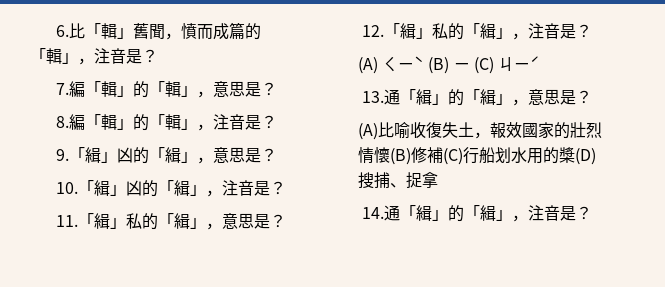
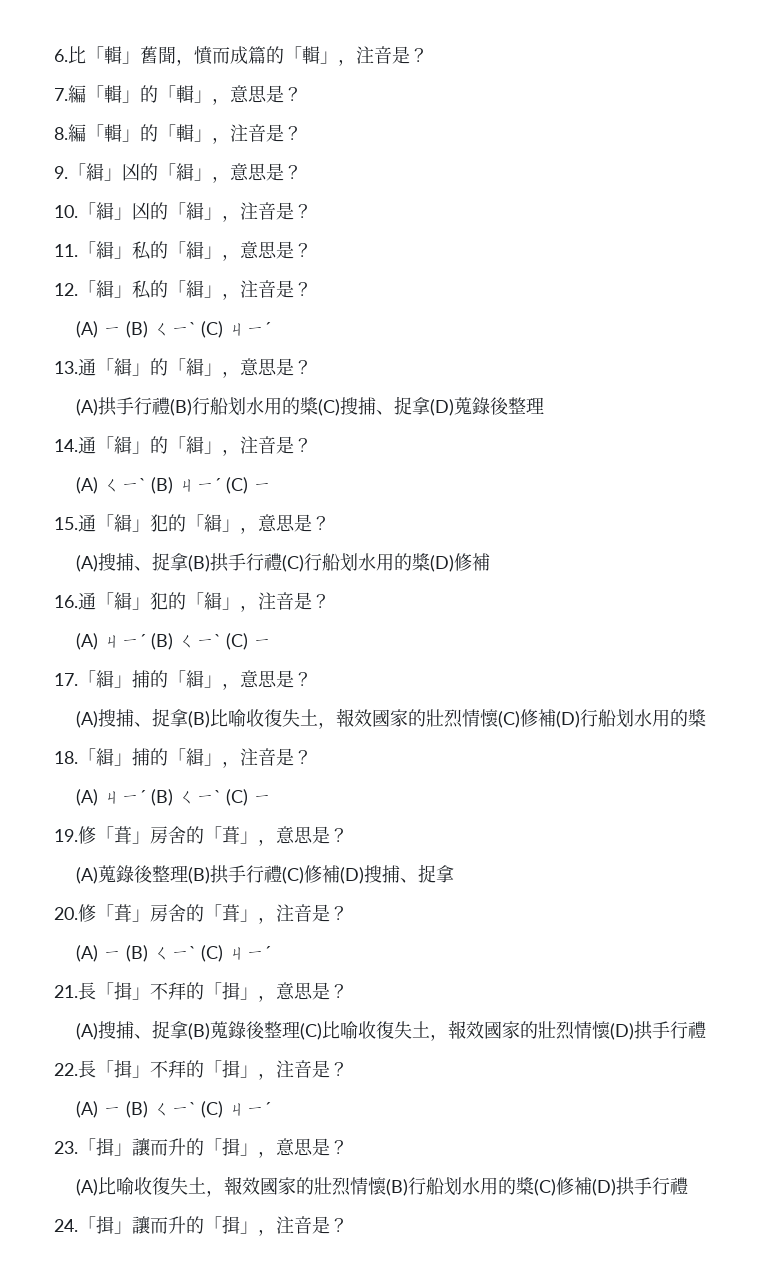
  12.「緝」私的「緝」，注音是？
- (A) ㄑㄧˋ (B) ㄧ (C) ㄐㄧˊ
+ (A) ㄧ (B) ㄑㄧˋ (C) ㄐㄧˊ
+ (A)拱手行禮(B)行船划水用的槳(C)搜捕、捉拿(D)蒐錄後整理
+ 14.通「緝」的「緝」，注音是？
+ (A) ㄑㄧˋ (B) ㄐㄧˊ (C) ㄧ
+ 15.通「緝」犯的「緝」，意思是？
+ (A)搜捕、捉拿(B)拱手行禮(C)行船划水用的槳(D)修補
+ 16.通「緝」犯的「緝」，注音是？
+ (A) ㄐㄧˊ (B) ㄑㄧˋ (C) ㄧ
+ 17.「緝」捕的「緝」，意思是？
+ (A)搜捕、捉拿(B)比喻收復失土，報效國家的壯烈情懷(C)修補(D)行船划水用的槳
+ 18.「緝」捕的「緝」，注音是？
+ (A) ㄐㄧˊ (B) ㄑㄧˋ (C) ㄧ
+ 19.修「葺」房舍的「葺」，意思是？
+ (A)蒐錄後整理(B)拱手行禮(C)修補(D)搜捕、捉拿
+ 20.修「葺」房舍的「葺」，注音是？
+ (A) ㄧ (B) ㄑㄧˋ (C) ㄐㄧˊ
+ 21.長「揖」不拜的「揖」，意思是？
+ (A)搜捕、捉拿(B)蒐錄後整理(C)比喻收復失土，報效國家的壯烈情懷(D)拱手行禮
+ 22.長「揖」不拜的「揖」，注音是？
+ (A) ㄧ (B) ㄑㄧˋ (C) ㄐㄧˊ
+ 23.「揖」讓而升的「揖」，意思是？
- (A)比喻收復失土，報效國家的壯烈情懷(B)修補(C)行船划水用的槳(D)搜捕、捉拿
- 14.通「緝」的「緝」，注音是？
+ (A)比喻收復失土，報效國家的壯烈情懷(B)行船划水用的槳(C)修補(D)拱手行禮
+ 24.「揖」讓而升的「揖」，注音是？

